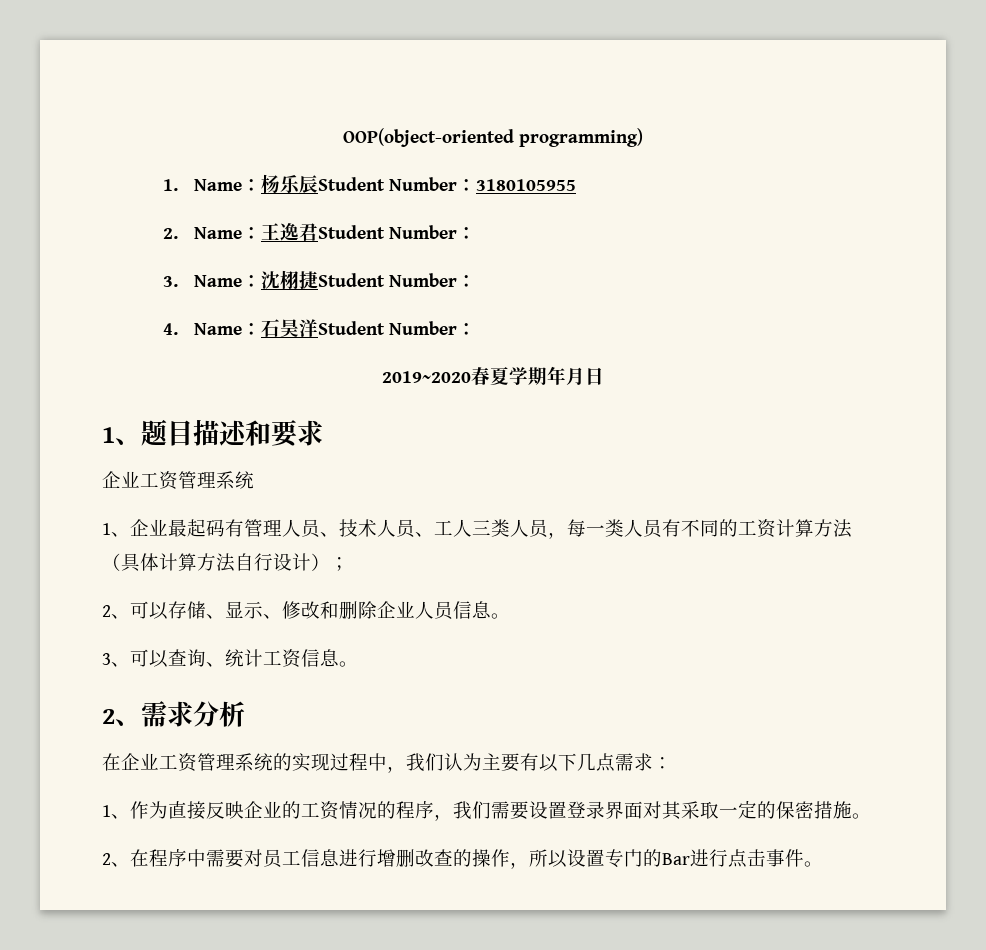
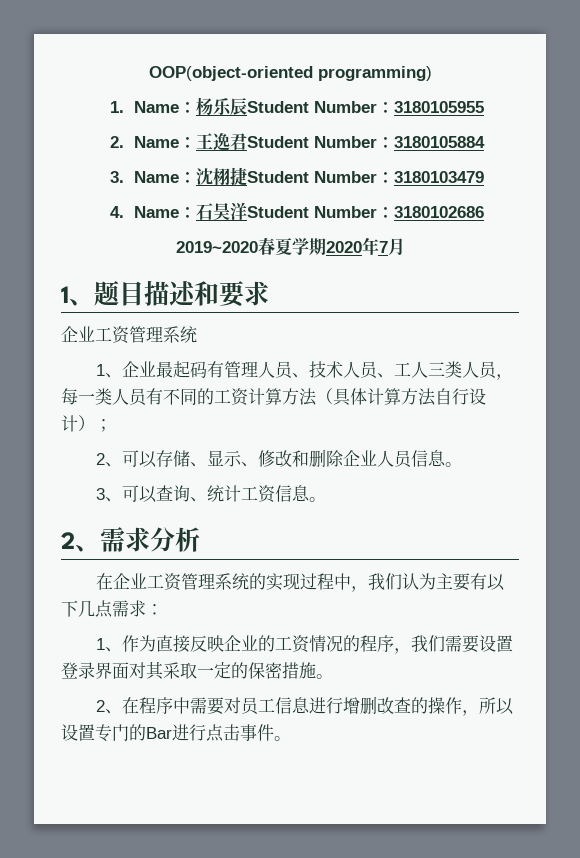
- 2. Name：王逸君Student Number：
+ 2. Name：王逸君Student Number：3180105884
- 3. Name：沈栩捷Student Number：
+ 3. Name：沈栩捷Student Number：3180103479
- 4. Name：石昊洋Student Number：
+ 4. Name：石昊洋Student Number：3180102686
- 2019~2020春夏学期年月日
+ 2019~2020春夏学期2020年7月

